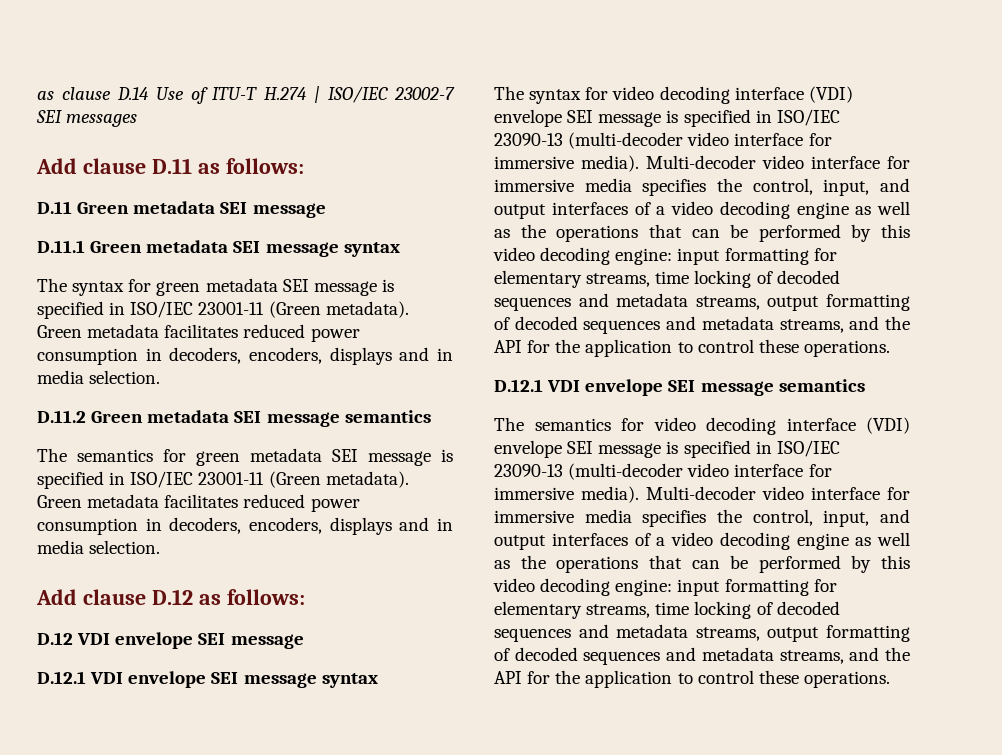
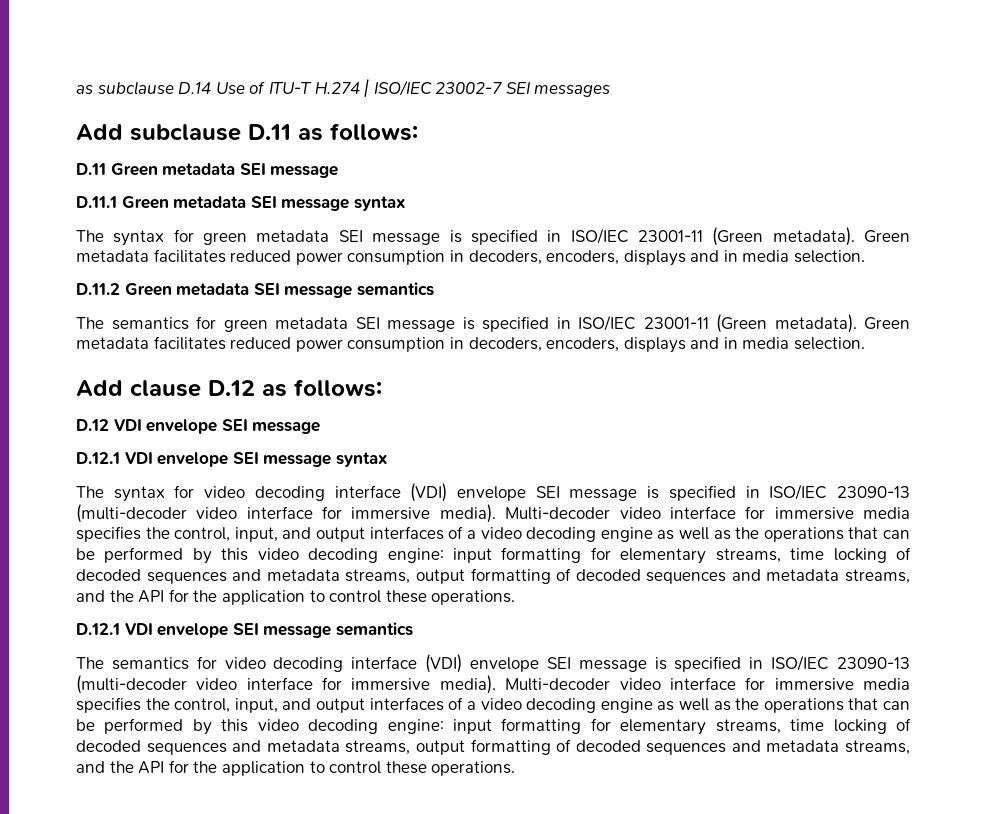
- as clause D.14 Use of ITU-T H.274 | ISO/IEC 23002-7 SEI messages
+ as subclause D.14 Use of ITU-T H.274 | ISO/IEC 23002-7 SEI messages
- Add clause D.11 as follows:
+ Add subclause D.11 as follows:

